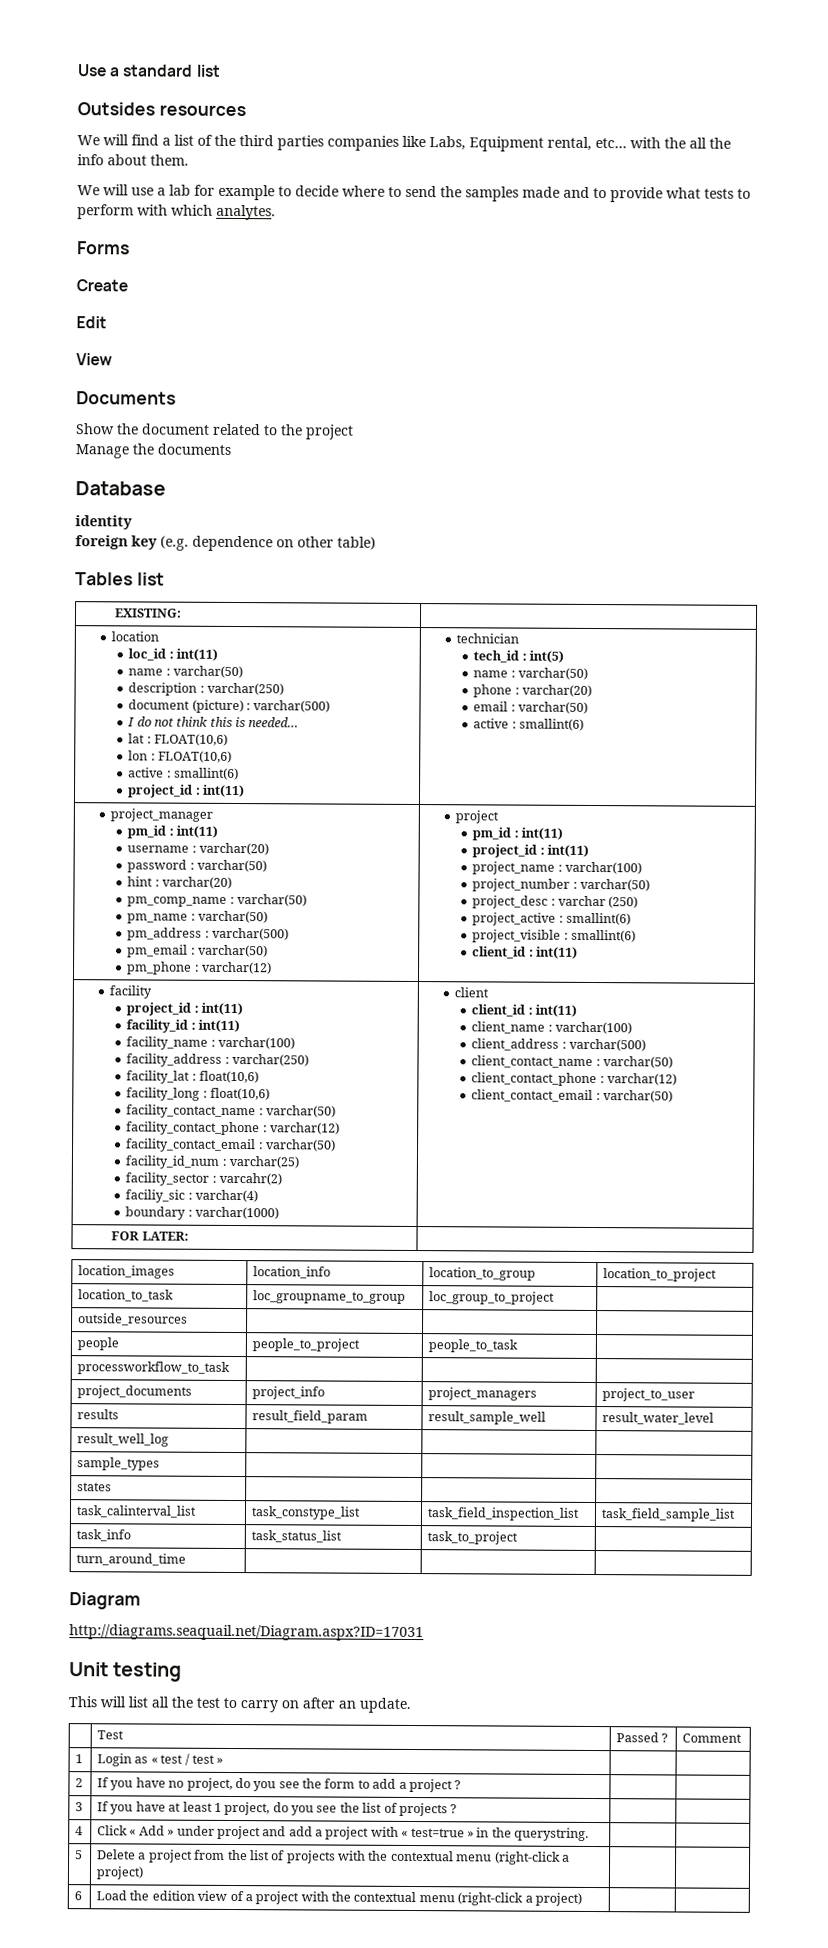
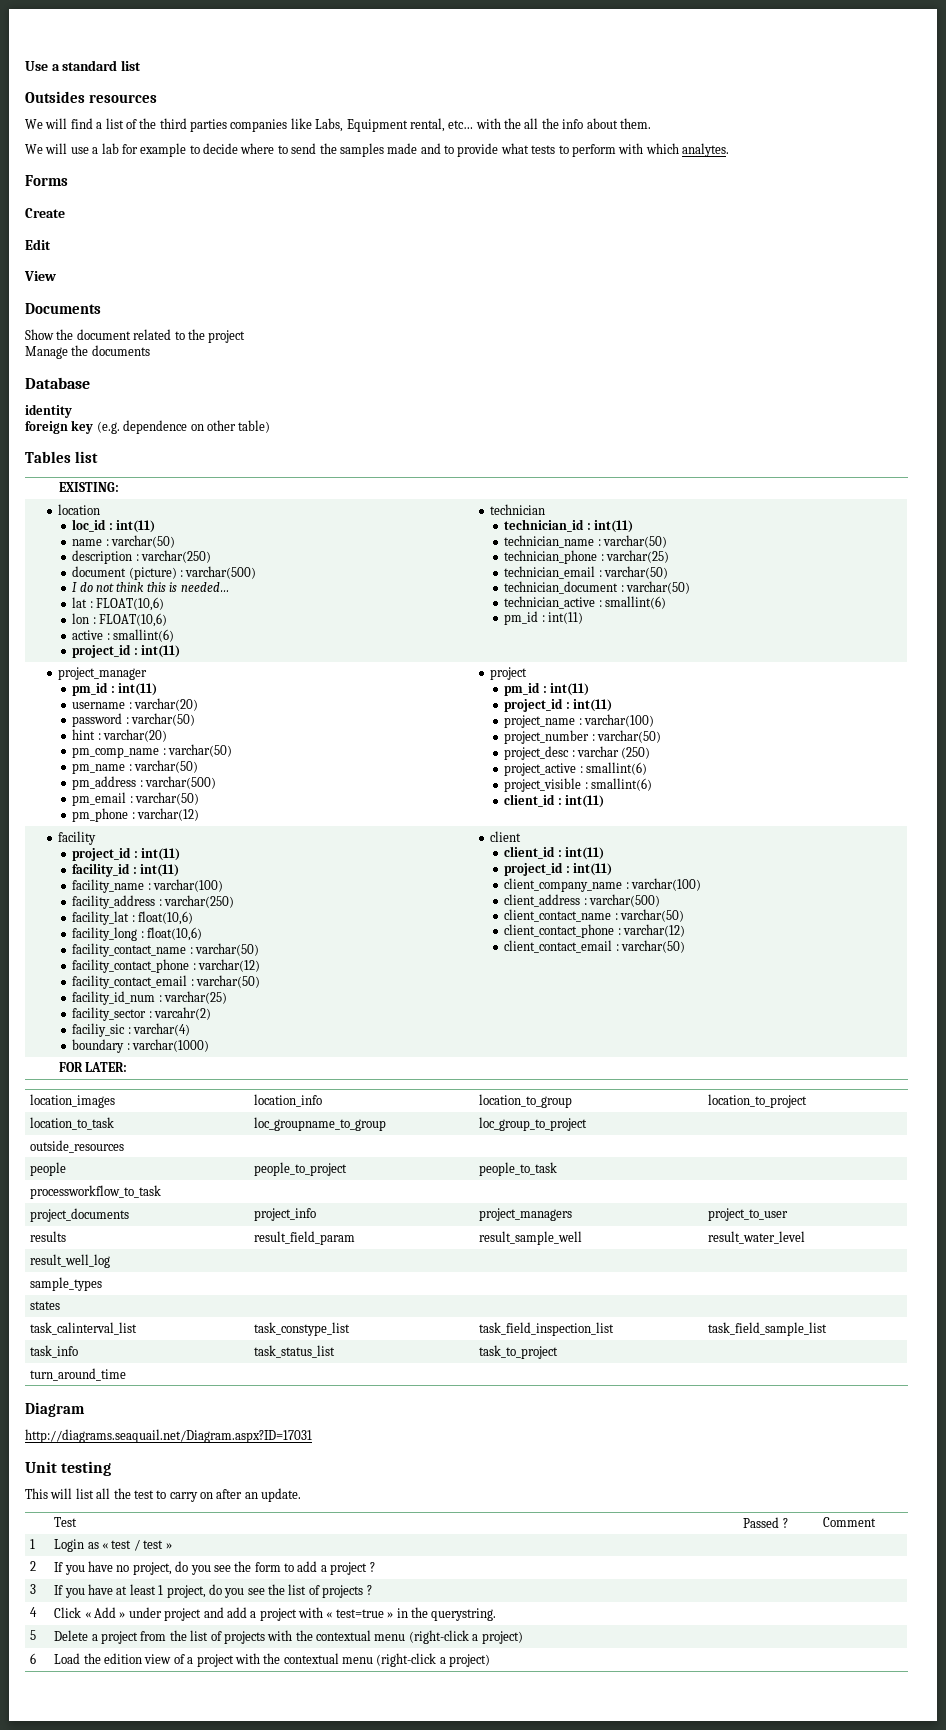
- tech_id : int(5)
- name : varchar(50)
- phone : varchar(20)
- email : varchar(50)
- active : smallint(6)
+ technician_id : int(11)
+ technician_name : varchar(50)
+ technician_phone : varchar(25)
+ technician_email : varchar(50)
+ technician_document : varchar(50)
+ technician_active : smallint(6)
+ pm_id : int(11)
  client
  client_id : int(11)
- client_name : varchar(100)
+ project_id : int(11)
+ client_company_name : varchar(100)

